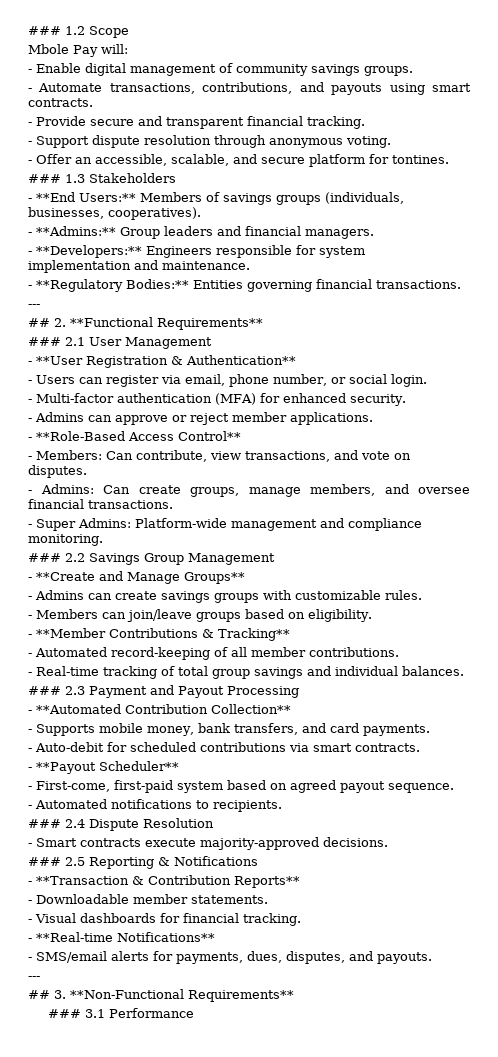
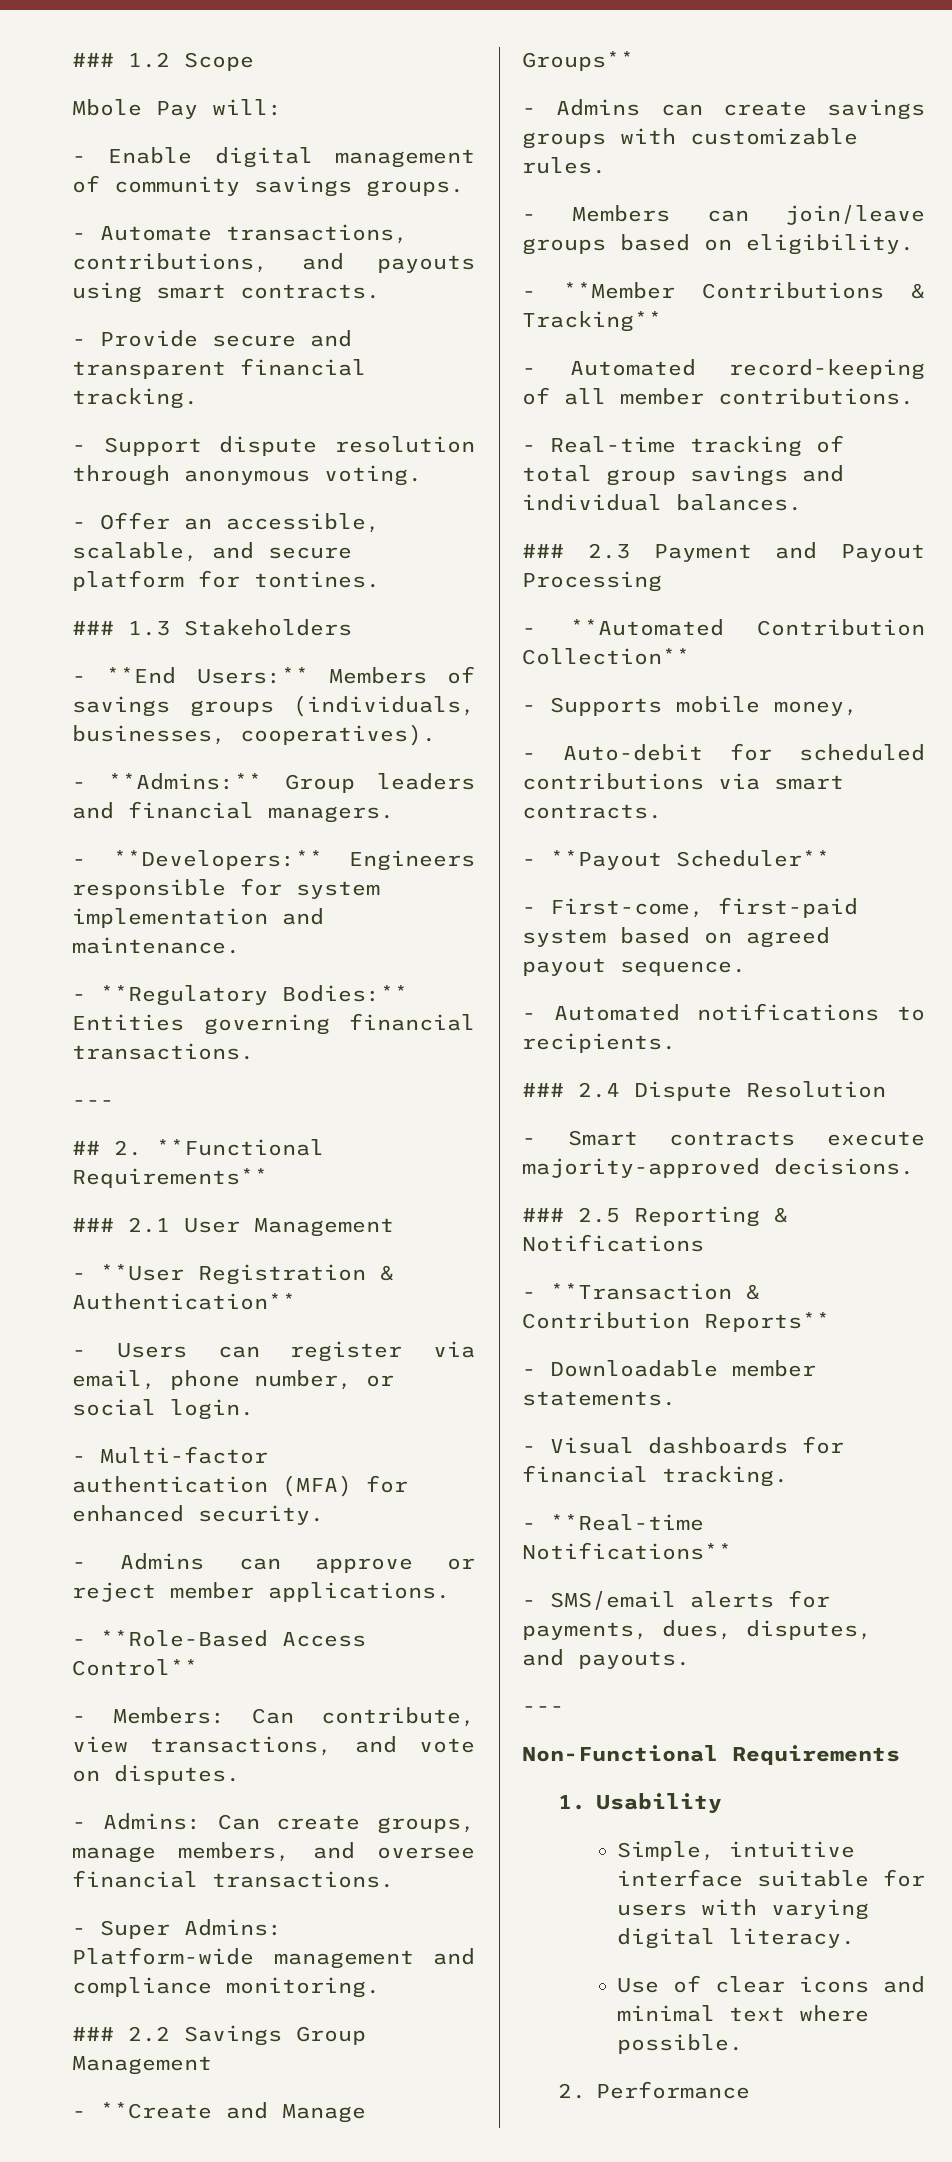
- - Supports mobile money, bank transfers, and card payments.
+ - Supports mobile money,
- ## 3. **Non-Functional Requirements**
- ### 3.1 Performance
+ Non-Functional Requirements
+ 1. Usability
+ Simple, intuitive interface suitable for users with varying digital literacy.
+ Use of clear icons and minimal text where possible.
+ 2. Performance

